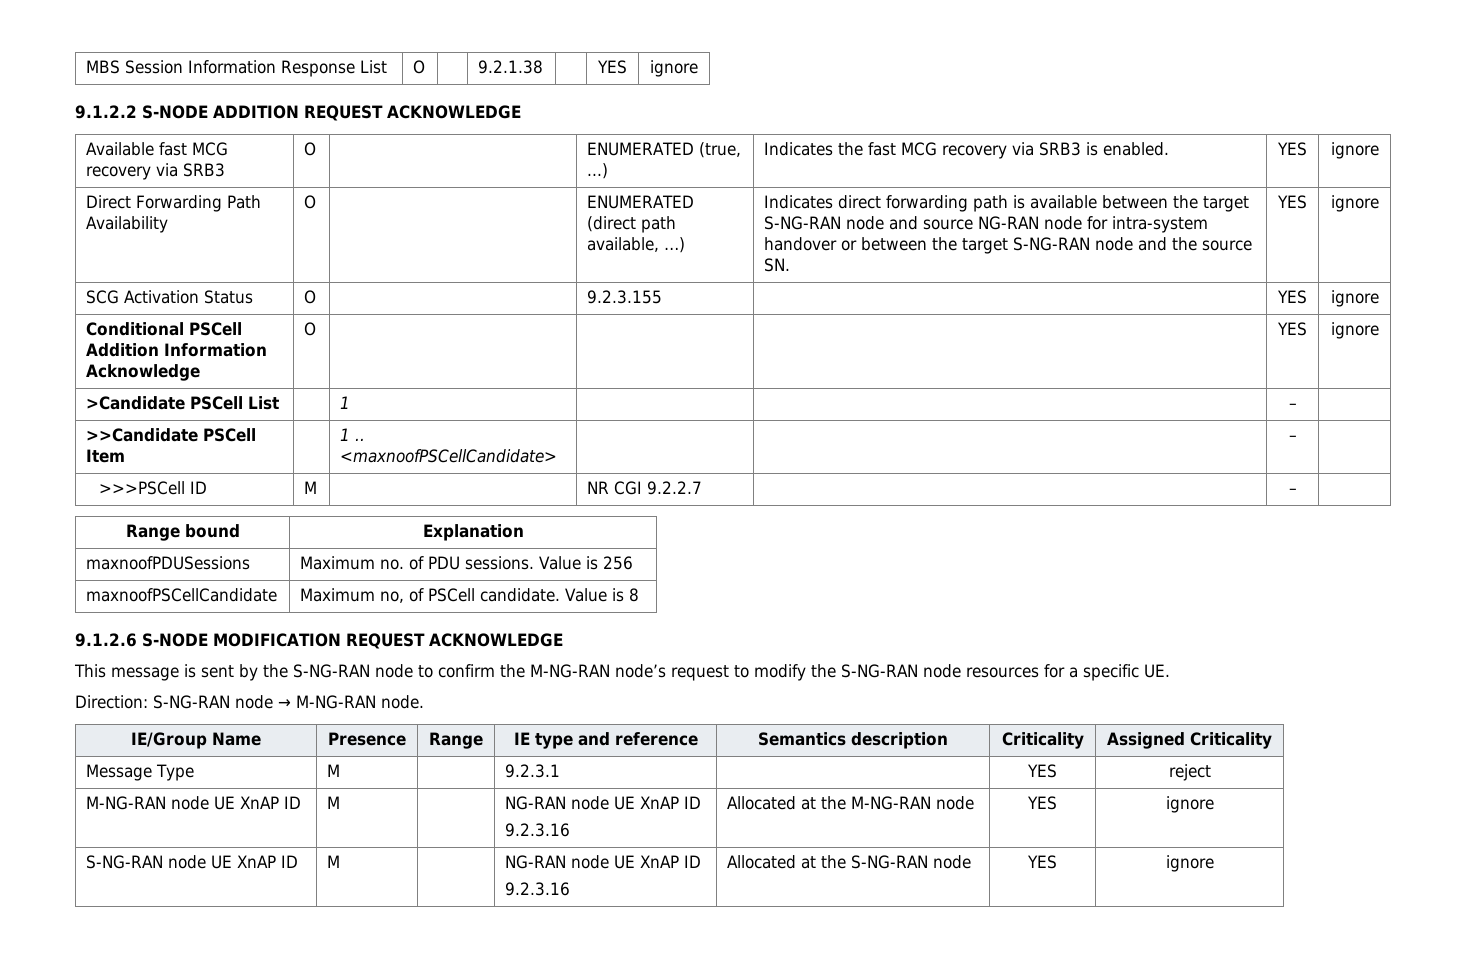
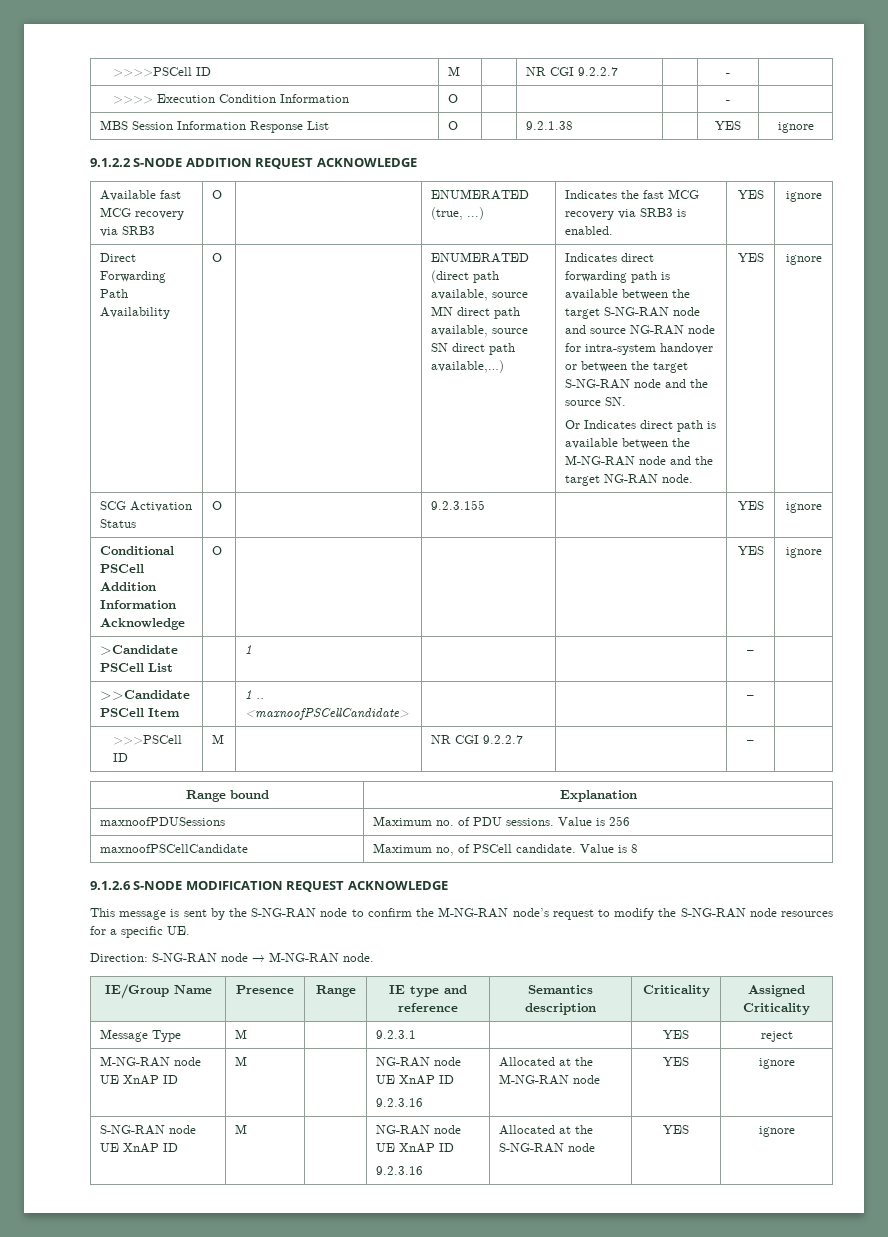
+ >>>>PSCell ID | M | | NR CGI 9.2.2.7 | | - |
+ >>>> Execution Condition Information | O | | | | - |
- ENUMERATED (direct path available, …)
+ ENUMERATED (direct path available, source MN direct path available, source SN direct path available,…)
+ Or Indicates direct path is available between the M-NG-RAN node and the target NG-RAN node.

